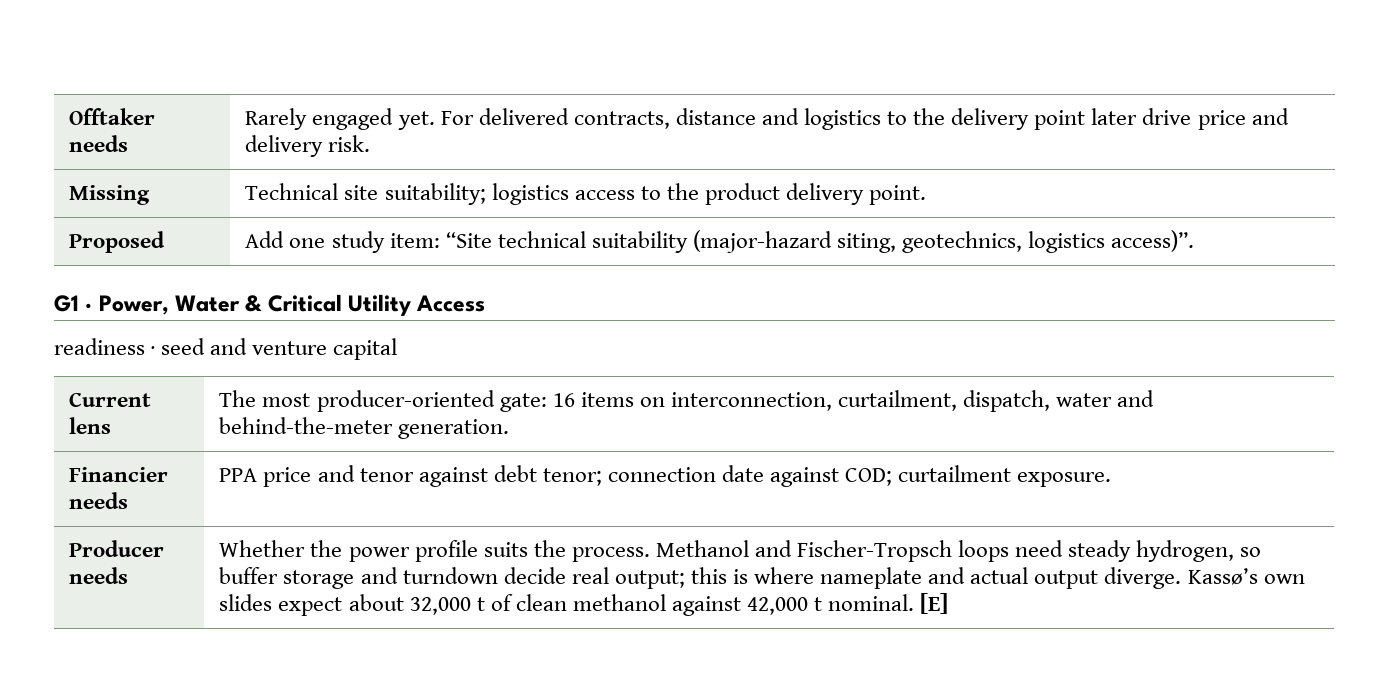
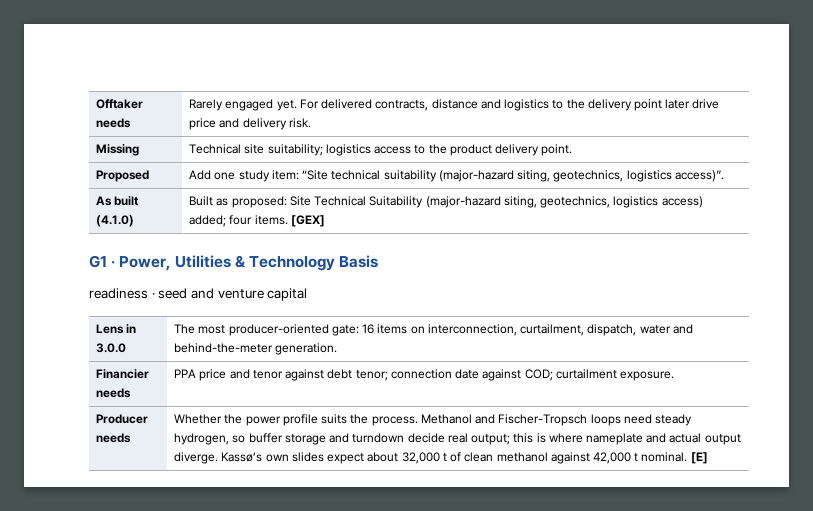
- G1 · Power, Water & Critical Utility Access
+ As built (4.1.0) | Built as proposed: Site Technical Suitability (major-hazard siting, geotechnics, logistics access) added; four items. [GEX]
+ G1 · Power, Utilities & Technology Basis
- Current lens | The most producer-oriented gate: 16 items on interconnection, curtailment, dispatch, water and behind-the-meter generation.
+ Lens in 3.0.0 | The most producer-oriented gate: 16 items on interconnection, curtailment, dispatch, water and behind-the-meter generation.

